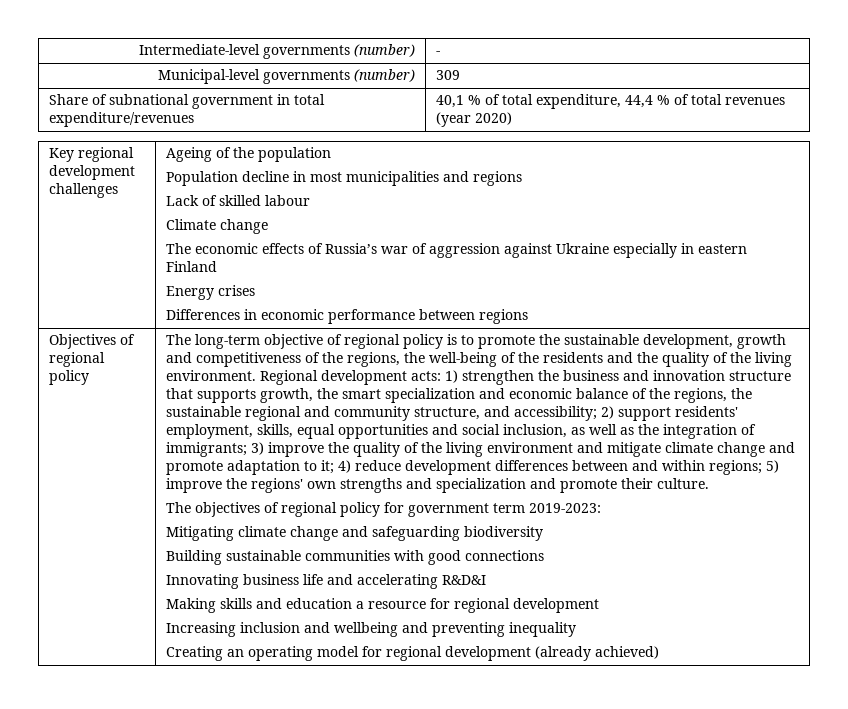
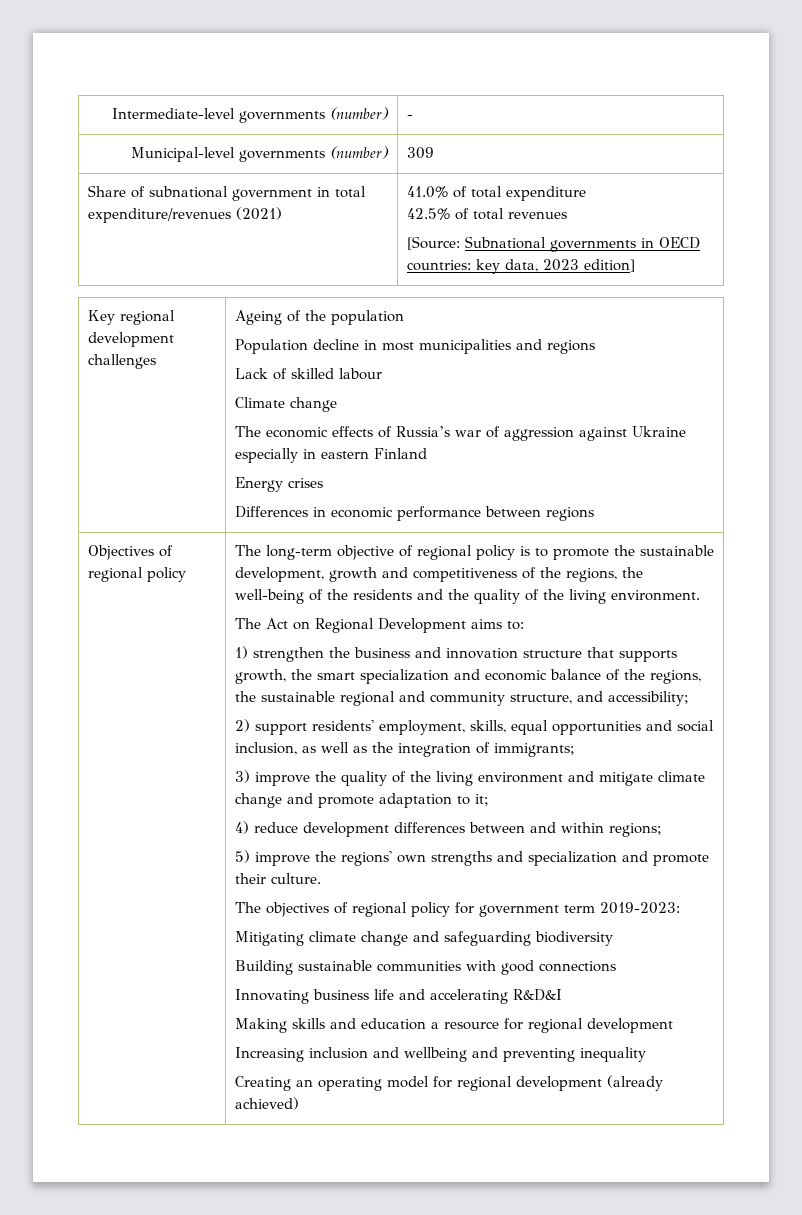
- Share of subnational government in total expenditure/revenues | 40,1 % of total expenditure, 44,4 % of total revenues (year 2020)
+ Share of subnational government in total expenditure/revenues (2021) | 41.0% of total expenditure
+ 42.5% of total revenues
+ [Source: Subnational governments in OECD countries: key data, 2023 edition]
- The long-term objective of regional policy is to promote the sustainable development, growth and competitiveness of the regions, the well-being of the residents and the quality of the living environment. Regional development acts: 1) strengthen the business and innovation structure that supports growth, the smart specialization and economic balance of the regions, the sustainable regional and community structure, and accessibility; 2) support residents' employment, skills, equal opportunities and social inclusion, as well as the integration of immigrants; 3) improve the quality of the living environment and mitigate climate change and promote adaptation to it; 4) reduce development differences between and within regions; 5) improve the regions' own strengths and specialization and promote their culture.
+ The long-term objective of regional policy is to promote the sustainable development, growth and competitiveness of the regions, the well-being of the residents and the quality of the living environment.
+ The Act on Regional Development aims to:
+ 1) strengthen the business and innovation structure that supports growth, the smart specialization and economic balance of the regions, the sustainable regional and community structure, and accessibility;
+ 2) support residents' employment, skills, equal opportunities and social inclusion, as well as the integration of immigrants;
+ 3) improve the quality of the living environment and mitigate climate change and promote adaptation to it;
+ 4) reduce development differences between and within regions;
+ 5) improve the regions' own strengths and specialization and promote their culture.

